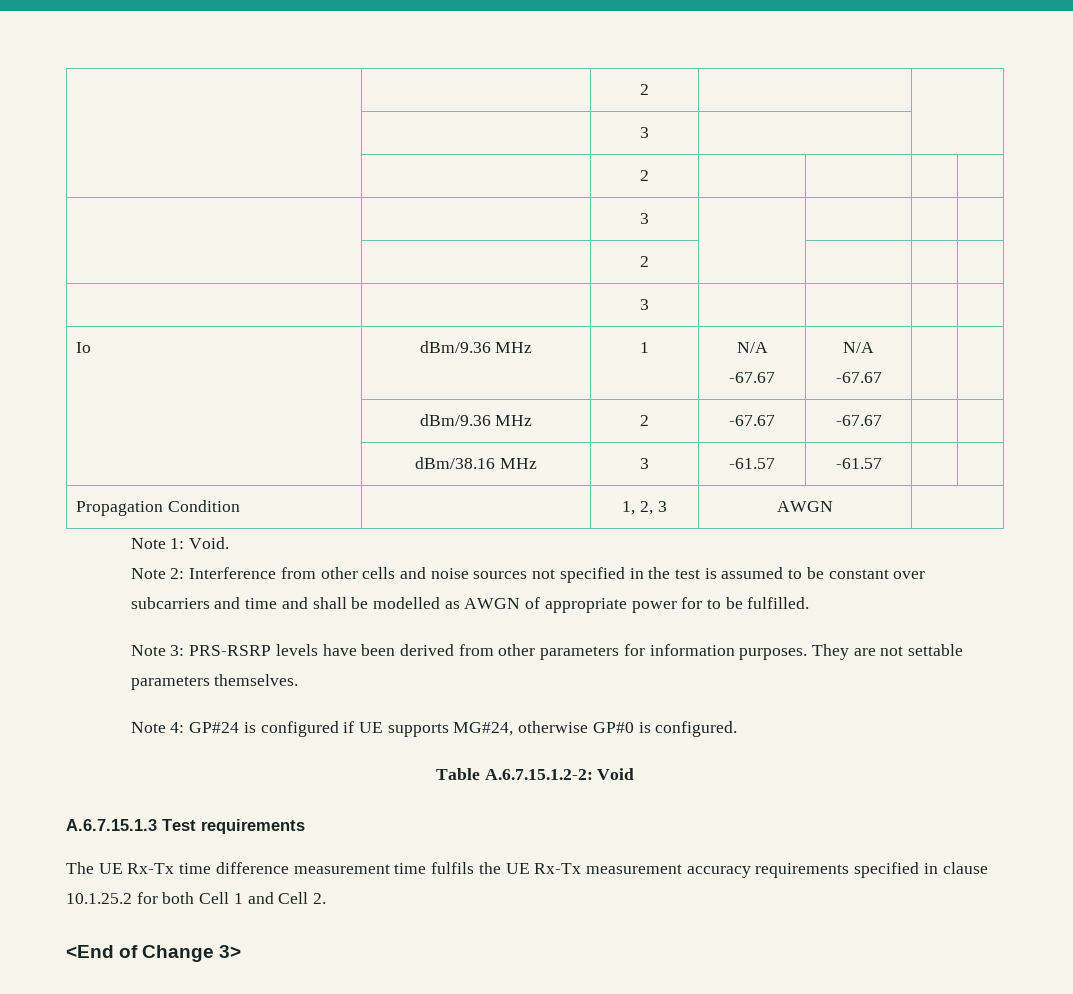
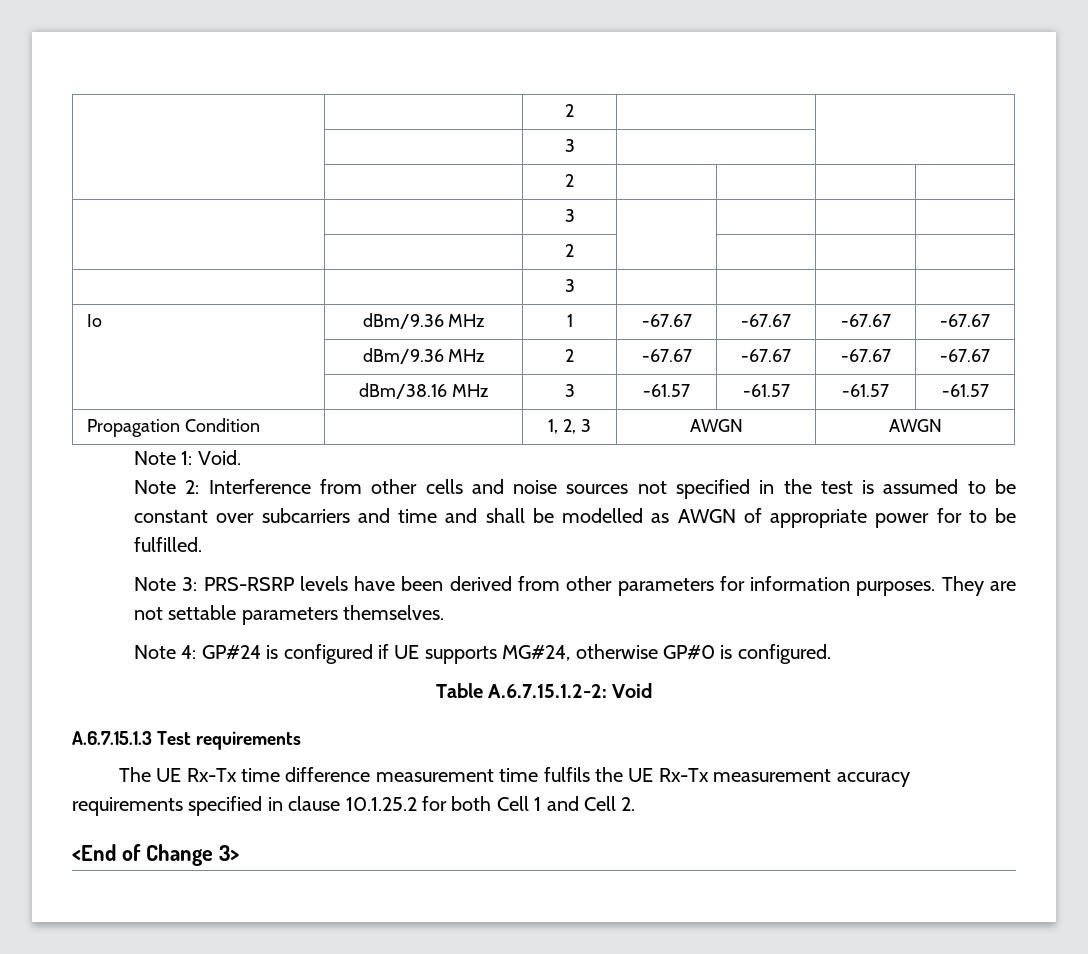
- Io | dBm/9.36 MHz | 1 | N/A
- -67.67 | N/A
- -67.67 | |
+ Io | dBm/9.36 MHz | 1 | -67.67 | -67.67 | -67.67 | -67.67
- | dBm/9.36 MHz | 2 | -67.67 | -67.67 | |
+ | dBm/9.36 MHz | 2 | -67.67 | -67.67 | -67.67 | -67.67
- | dBm/38.16 MHz | 3 | -61.57 | -61.57 | |
+ | dBm/38.16 MHz | 3 | -61.57 | -61.57 | -61.57 | -61.57
- Propagation Condition | | 1, 2, 3 | AWGN |
+ Propagation Condition | | 1, 2, 3 | AWGN | AWGN

